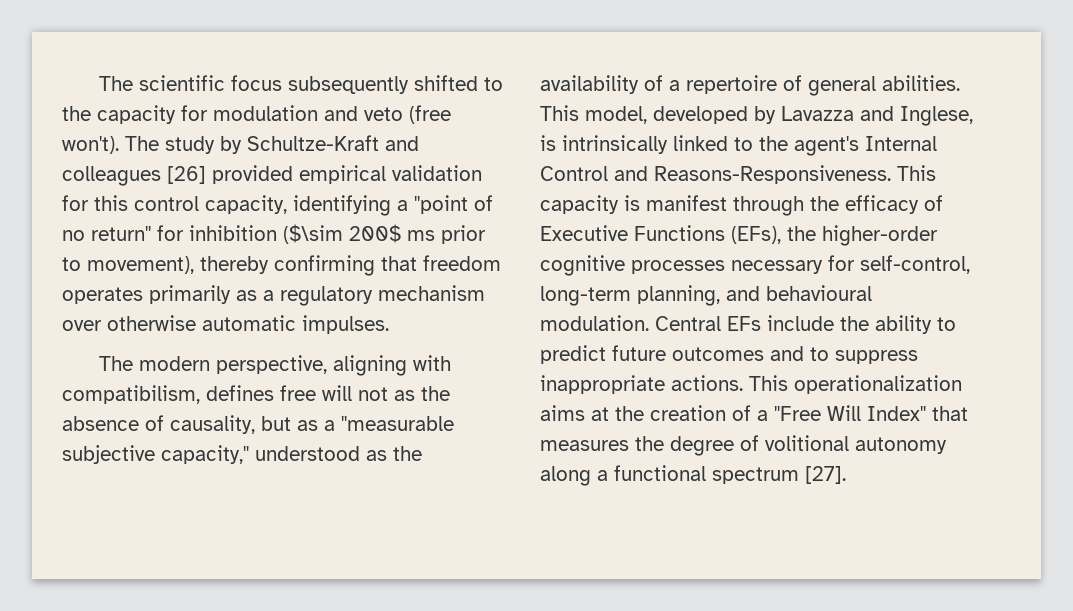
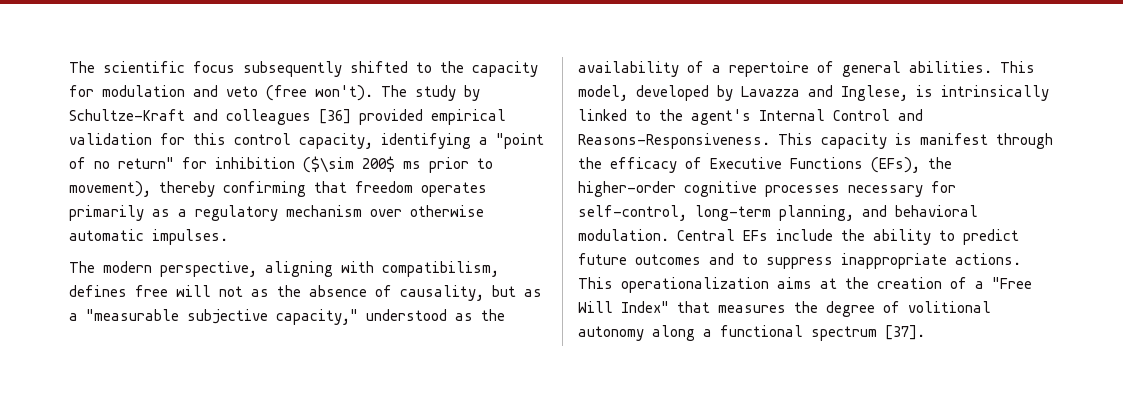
- The study by Schultze-Kraft and colleagues [26] provided empirical validation for this control capacity, identifying a "point of no return" for inhibition ($\sim 200$ ms prior to movement), thereby confirming that freedom operates primarily as a regulatory mechanism over otherwise automatic impulses.
+ The study by Schultze-Kraft and colleagues [36] provided empirical validation for this control capacity, identifying a "point of no return" for inhibition ($\sim 200$ ms prior to movement), thereby confirming that freedom operates primarily as a regulatory mechanism over otherwise automatic impulses.
- This capacity is manifest through the efficacy of Executive Functions (EFs), the higher-order cognitive processes necessary for self-control, long-term planning, and behavioural modulation.
+ This capacity is manifest through the efficacy of Executive Functions (EFs), the higher-order cognitive processes necessary for self-control, long-term planning, and behavioral modulation.
- This operationalization aims at the creation of a "Free Will Index" that measures the degree of volitional autonomy along a functional spectrum [27].
+ This operationalization aims at the creation of a "Free Will Index" that measures the degree of volitional autonomy along a functional spectrum [37].

